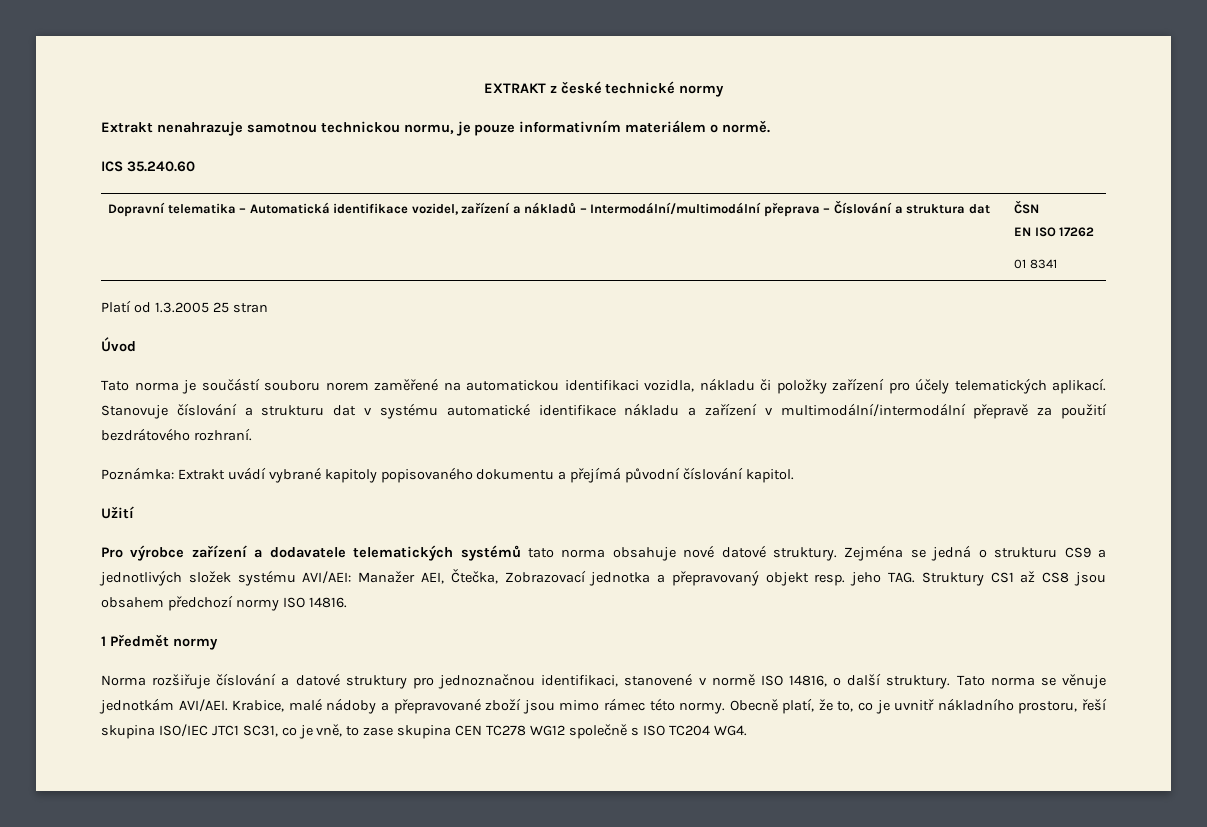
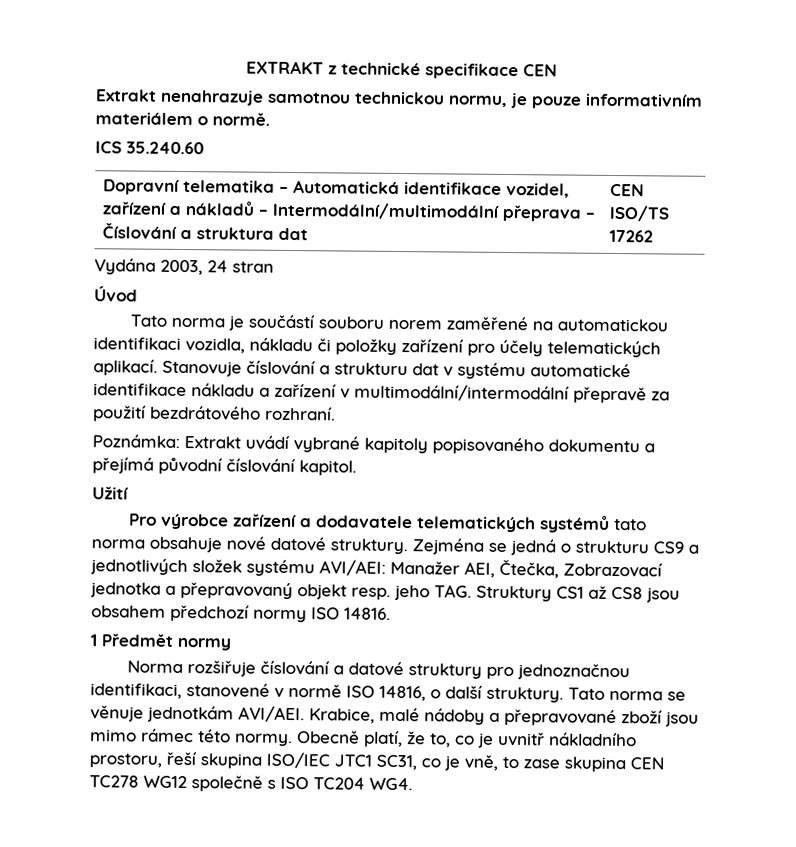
- EXTRAKT z české technické normy
+ EXTRAKT z technické specifikace CEN
- Dopravní telematika – Automatická identifikace vozidel, zařízení a nákladů – Intermodální/multimodální přeprava – Číslování a struktura dat | ČSN
- EN ISO 17262
- 01 8341
- Platí od 1.3.2005 25 stran
+ Dopravní telematika – Automatická identifikace vozidel, zařízení a nákladů – Intermodální/multimodální přeprava – Číslování a struktura dat | CEN ISO/TS 17262
+ Vydána 2003, 24 stran

